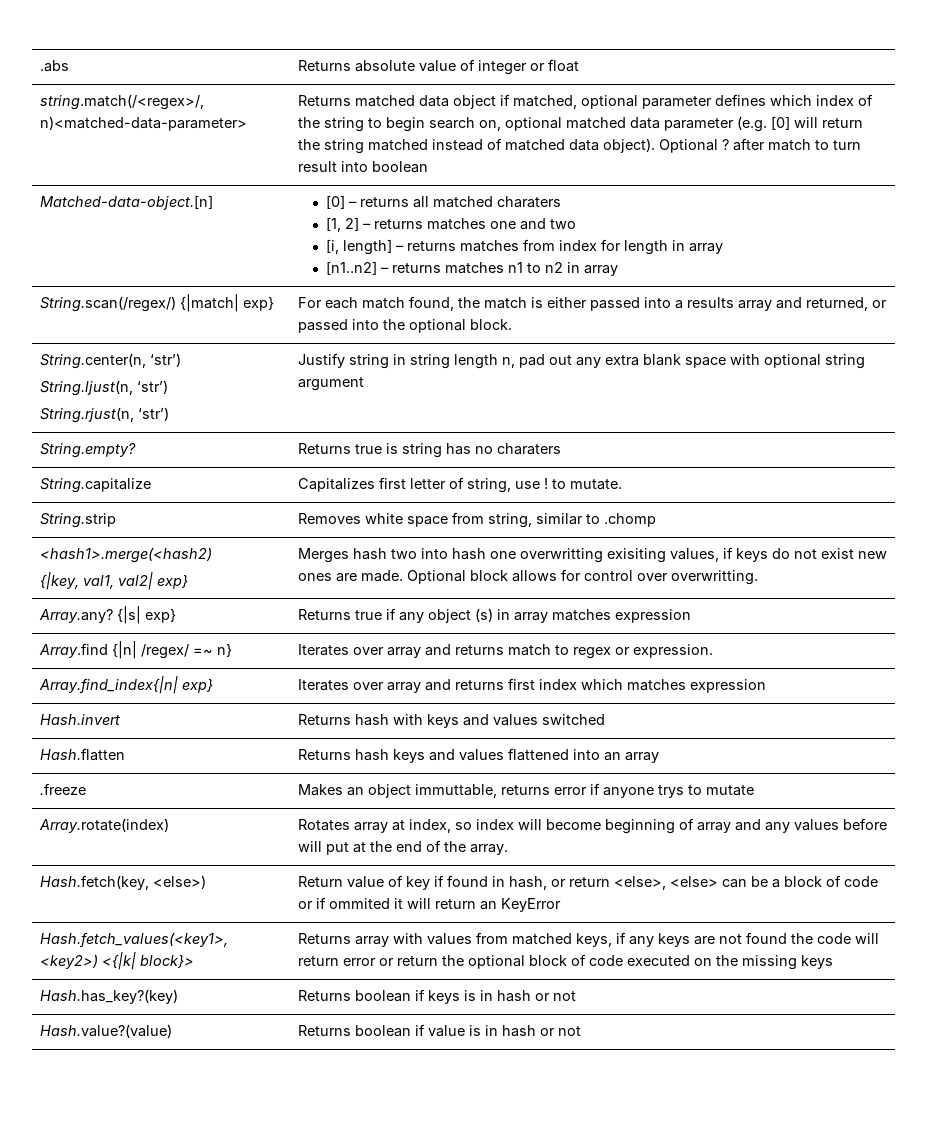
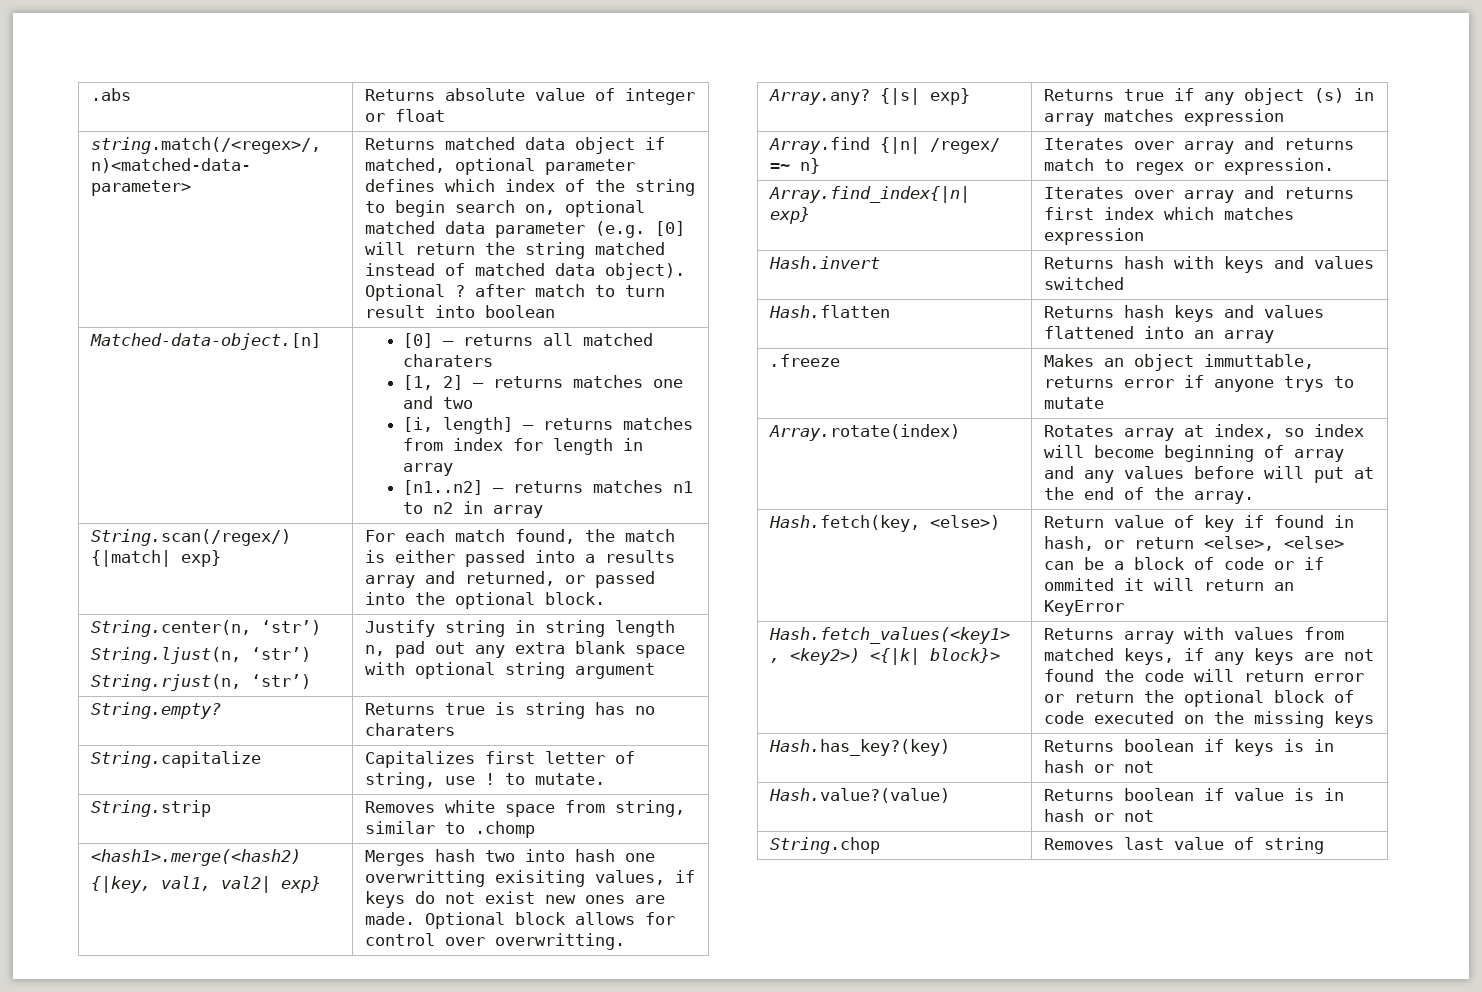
+ String.chop | Removes last value of string

